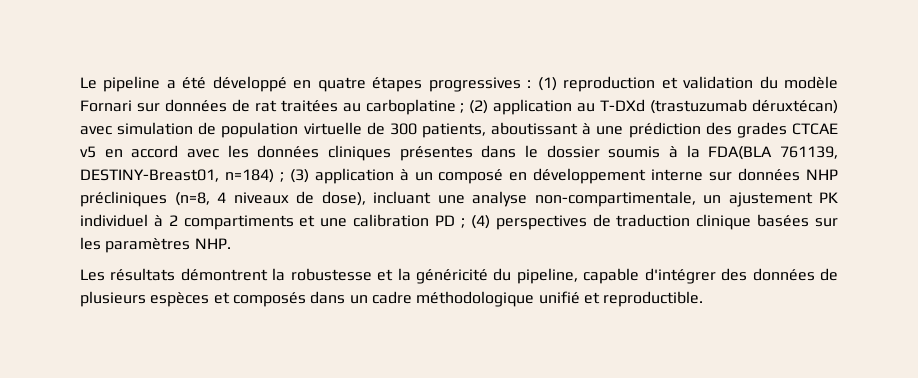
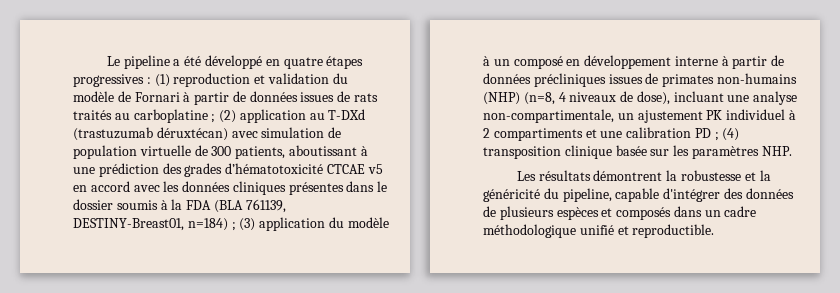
- (1) reproduction et validation du modèle Fornari sur données de rat traitées au carboplatine ;
+ (1) reproduction et validation du modèle de Fornari à partir de données issues de rats traités au carboplatine ;
- (2) application au T-DXd (trastuzumab déruxtécan) avec simulation de population virtuelle de 300 patients, aboutissant à une prédiction des grades CTCAE v5 en accord avec les données cliniques présentes dans le dossier soumis à la FDA(BLA 761139, DESTINY-Breast01, n=184) ;
+ (2) application au T-DXd (trastuzumab déruxtécan) avec simulation de population virtuelle de 300 patients, aboutissant à une prédiction des grades d’hématotoxicité CTCAE v5 en accord avec les données cliniques présentes dans le dossier soumis à la FDA (BLA 761139, DESTINY-Breast01, n=184) ;
- (3) application à un composé en développement interne sur données NHP précliniques (n=8, 4 niveaux de dose), incluant une analyse non-compartimentale, un ajustement PK individuel à 2 compartiments et une calibration PD ;
+ (3) application du modèle à un composé en développement interne à partir de données précliniques issues de primates non-humains (NHP) (n=8, 4 niveaux de dose), incluant une analyse non-compartimentale, un ajustement PK individuel à 2 compartiments et une calibration PD ;
- (4) perspectives de traduction clinique basées sur les paramètres NHP.
+ (4) transposition clinique basée sur les paramètres NHP.

